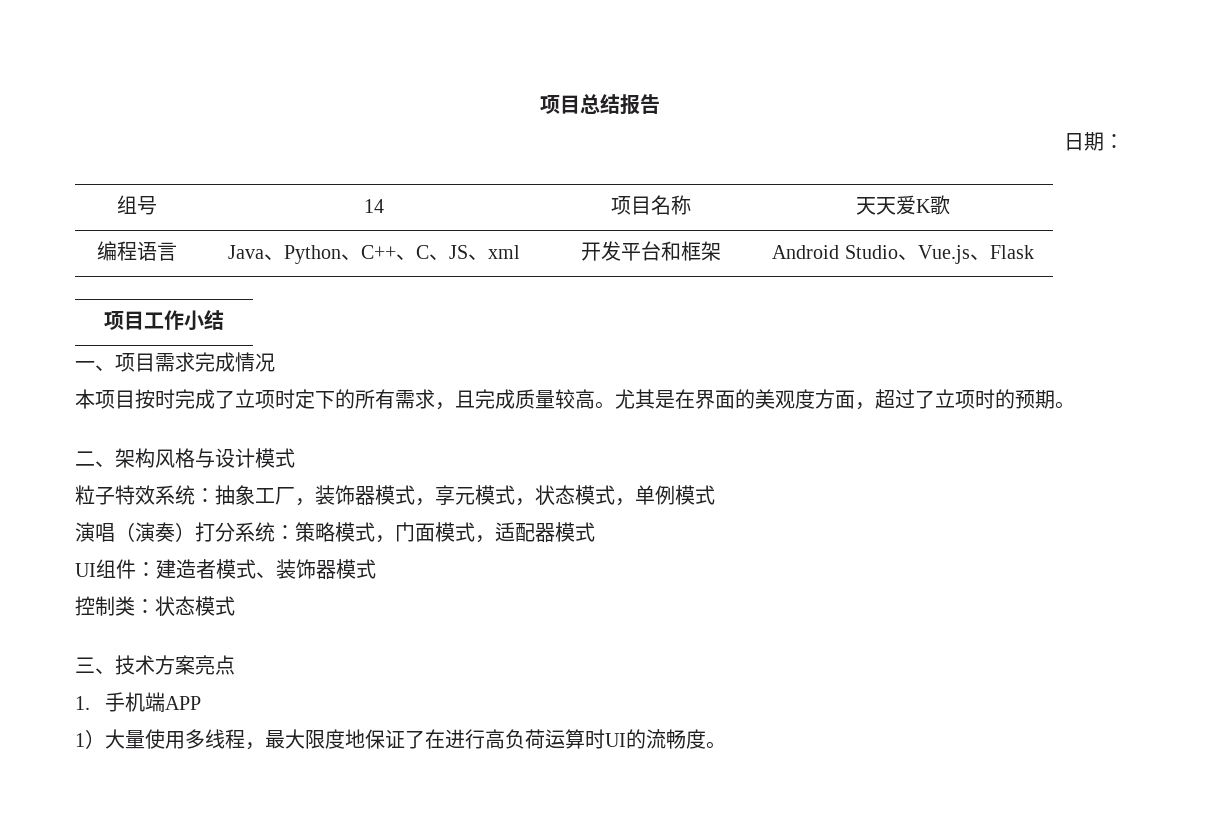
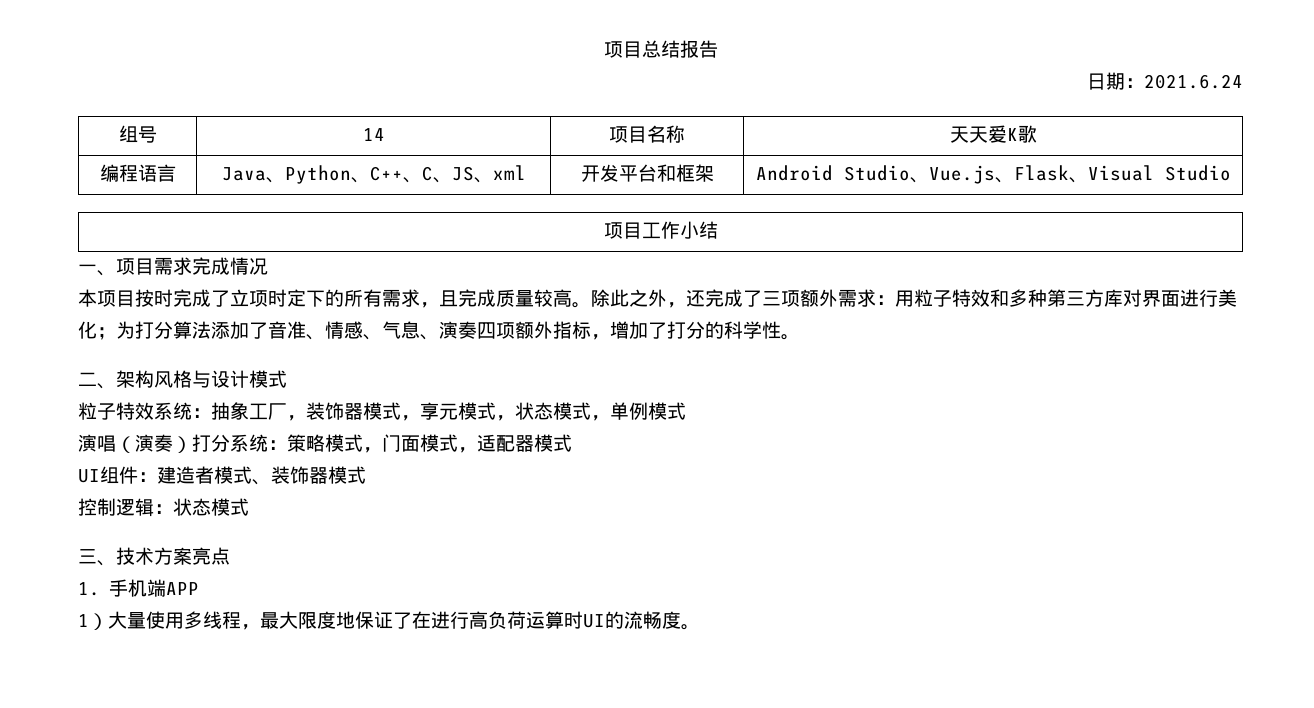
- 日期：
+ 日期：2021.6.24
- 编程语言 | Java、Python、C++、C、JS、xml | 开发平台和框架 | Android Studio、Vue.js、Flask
+ 编程语言 | Java、Python、C++、C、JS、xml | 开发平台和框架 | Android Studio、Vue.js、Flask、Visual Studio
- 尤其是在界面的美观度方面，超过了立项时的预期。
+ 除此之外，还完成了三项额外需求：用粒子特效和多种第三方库对界面进行美化；为打分算法添加了音准、情感、气息、演奏四项额外指标，增加了打分的科学性。
- 控制类：状态模式
+ 控制逻辑：状态模式

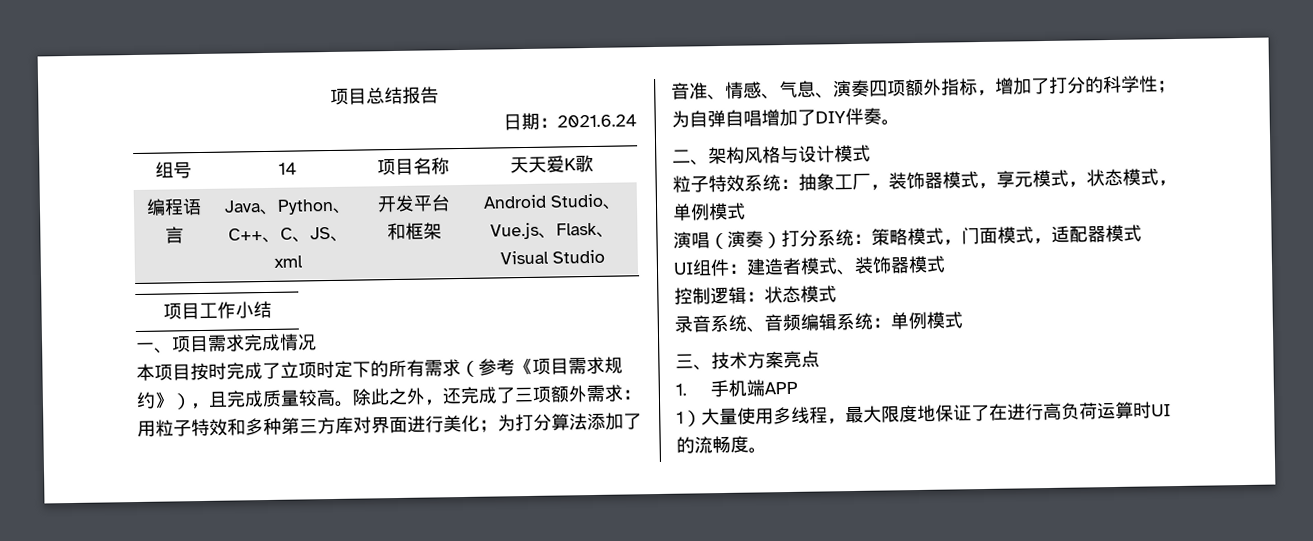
- 本项目按时完成了立项时定下的所有需求，且完成质量较高。
+ 本项目按时完成了立项时定下的所有需求（参考《项目需求规约》），且完成质量较高。
- 除此之外，还完成了三项额外需求：用粒子特效和多种第三方库对界面进行美化；为打分算法添加了音准、情感、气息、演奏四项额外指标，增加了打分的科学性。
+ 除此之外，还完成了三项额外需求：用粒子特效和多种第三方库对界面进行美化；为打分算法添加了音准、情感、气息、演奏四项额外指标，增加了打分的科学性；为自弹自唱增加了DIY伴奏。
+ 录音系统、音频编辑系统：单例模式

